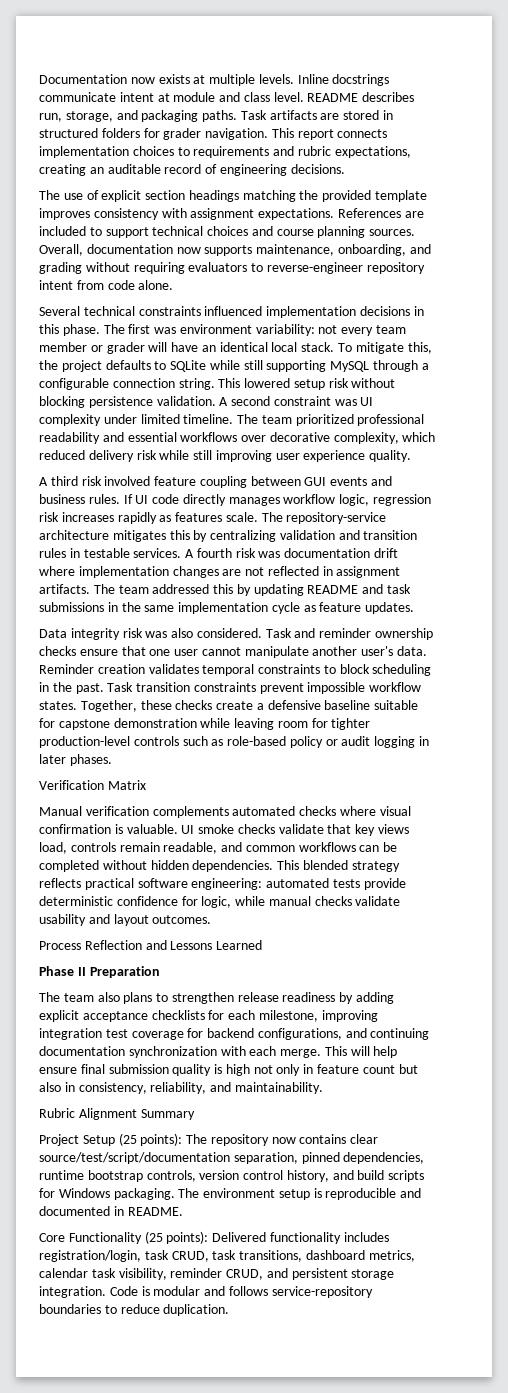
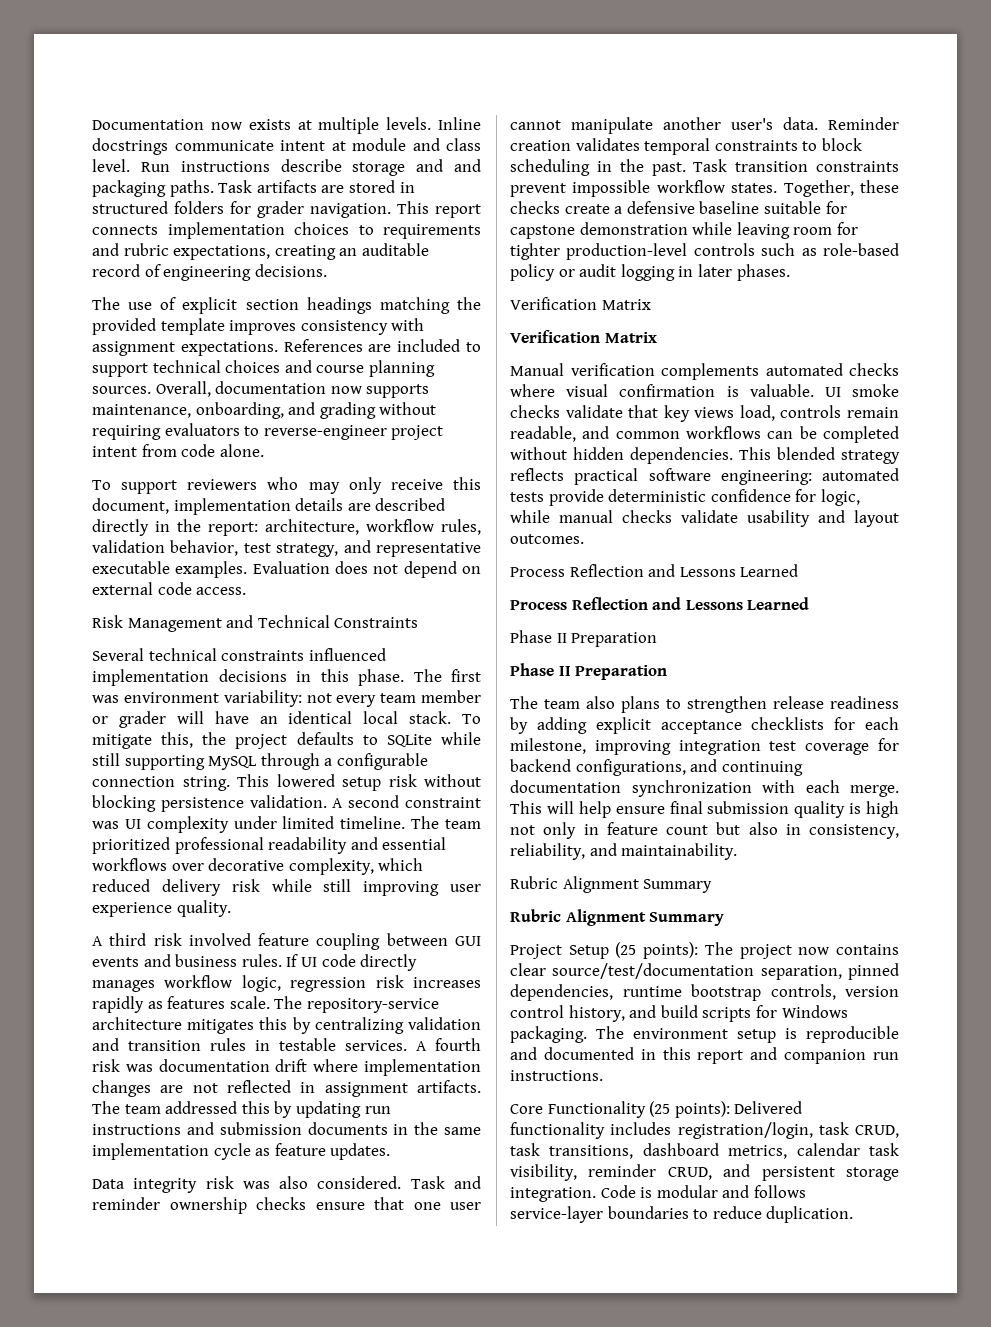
- README describes run, storage, and packaging paths.
+ Run instructions describe storage and and packaging paths.
- Overall, documentation now supports maintenance, onboarding, and grading without requiring evaluators to reverse-engineer repository intent from code alone.
+ Overall, documentation now supports maintenance, onboarding, and grading without requiring evaluators to reverse-engineer project intent from code alone.
+ To support reviewers who may only receive this document, implementation details are described directly in the report: architecture, workflow rules, validation behavior, test strategy, and representative executable examples. Evaluation does not depend on external code access.
+ Risk Management and Technical Constraints
- The team addressed this by updating README and task submissions in the same implementation cycle as feature updates.
+ The team addressed this by updating run instructions and submission documents in the same implementation cycle as feature updates.
  Together, these checks create a defensive baseline suitable for capstone demonstration while leaving room for tighter production-level controls such as role-based policy or audit logging in later phases.
+ Verification Matrix
  This blended strategy reflects practical software engineering: automated tests provide deterministic confidence for logic, while manual checks validate usability and layout outcomes.
  Process Reflection and Lessons Learned
+ Process Reflection and Lessons Learned
+ Phase II Preparation
  This will help ensure final submission quality is high not only in feature count but also in consistency, reliability, and maintainability.
+ Rubric Alignment Summary
- Project Setup (25 points): The repository now contains clear source/test/script/documentation separation, pinned dependencies, runtime bootstrap controls, version control history, and build scripts for Windows packaging.
+ Project Setup (25 points): The project now contains clear source/test/documentation separation, pinned dependencies, runtime bootstrap controls, version control history, and build scripts for Windows packaging.
- The environment setup is reproducible and documented in README.
+ The environment setup is reproducible and documented in this report and companion run instructions.
- Code is modular and follows service-repository boundaries to reduce duplication.
+ Code is modular and follows service-layer boundaries to reduce duplication.

